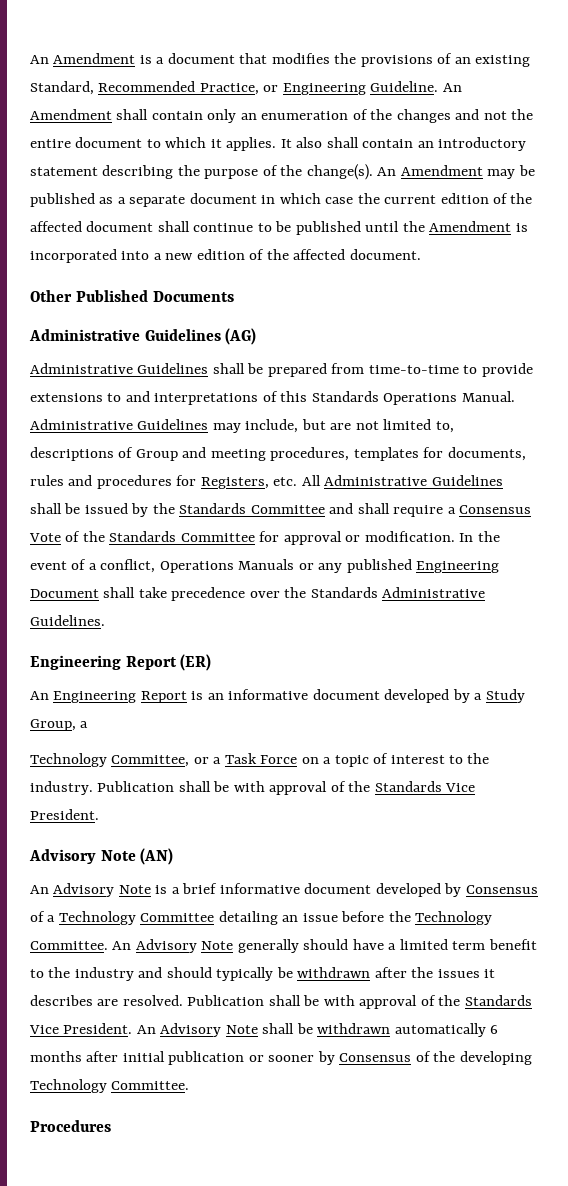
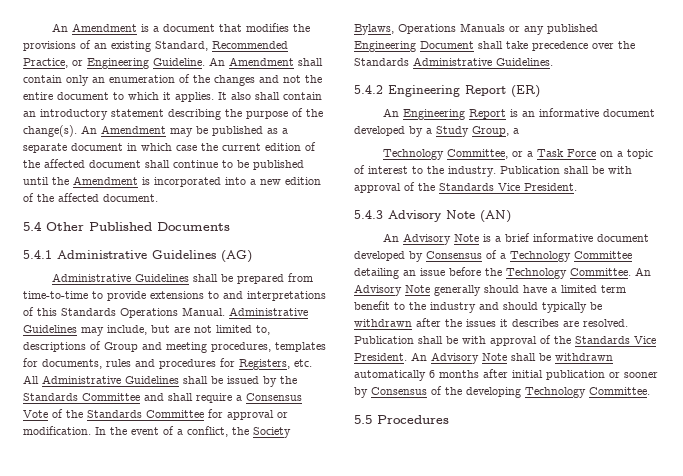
- Other Published Documents
+ 5.4 Other Published Documents
- Administrative Guidelines (AG)
+ 5.4.1 Administrative Guidelines (AG)
- In the event of a conflict, Operations Manuals or any published Engineering Document shall take precedence over the Standards Administrative Guidelines.
+ In the event of a conflict, the Society Bylaws, Operations Manuals or any published Engineering Document shall take precedence over the Standards Administrative Guidelines.
- Engineering Report (ER)
+ 5.4.2 Engineering Report (ER)
- Advisory Note (AN)
+ 5.4.3 Advisory Note (AN)
- Procedures
+ 5.5 Procedures

